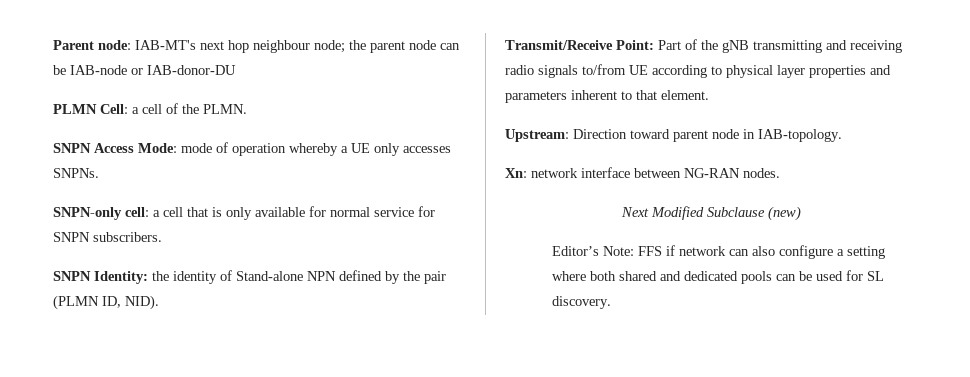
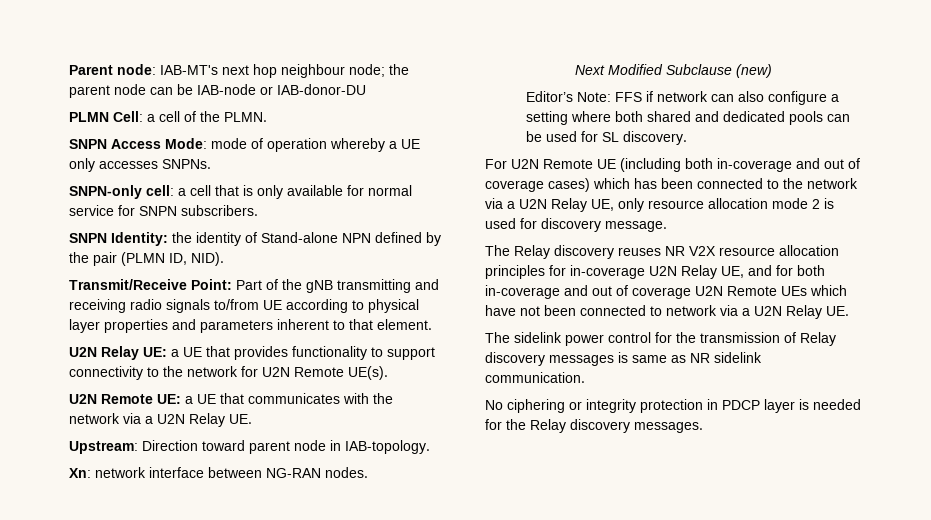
+ U2N Relay UE: a UE that provides functionality to support connectivity to the network for U2N Remote UE(s).
+ U2N Remote UE: a UE that communicates with the network via a U2N Relay UE.
+ For U2N Remote UE (including both in-coverage and out of coverage cases) which has been connected to the network via a U2N Relay UE, only resource allocation mode 2 is used for discovery message.
+ The Relay discovery reuses NR V2X resource allocation principles for in-coverage U2N Relay UE, and for both in-coverage and out of coverage U2N Remote UEs which have not been connected to network via a U2N Relay UE.
+ The sidelink power control for the transmission of Relay discovery messages is same as NR sidelink communication.
+ No ciphering or integrity protection in PDCP layer is needed for the Relay discovery messages.

